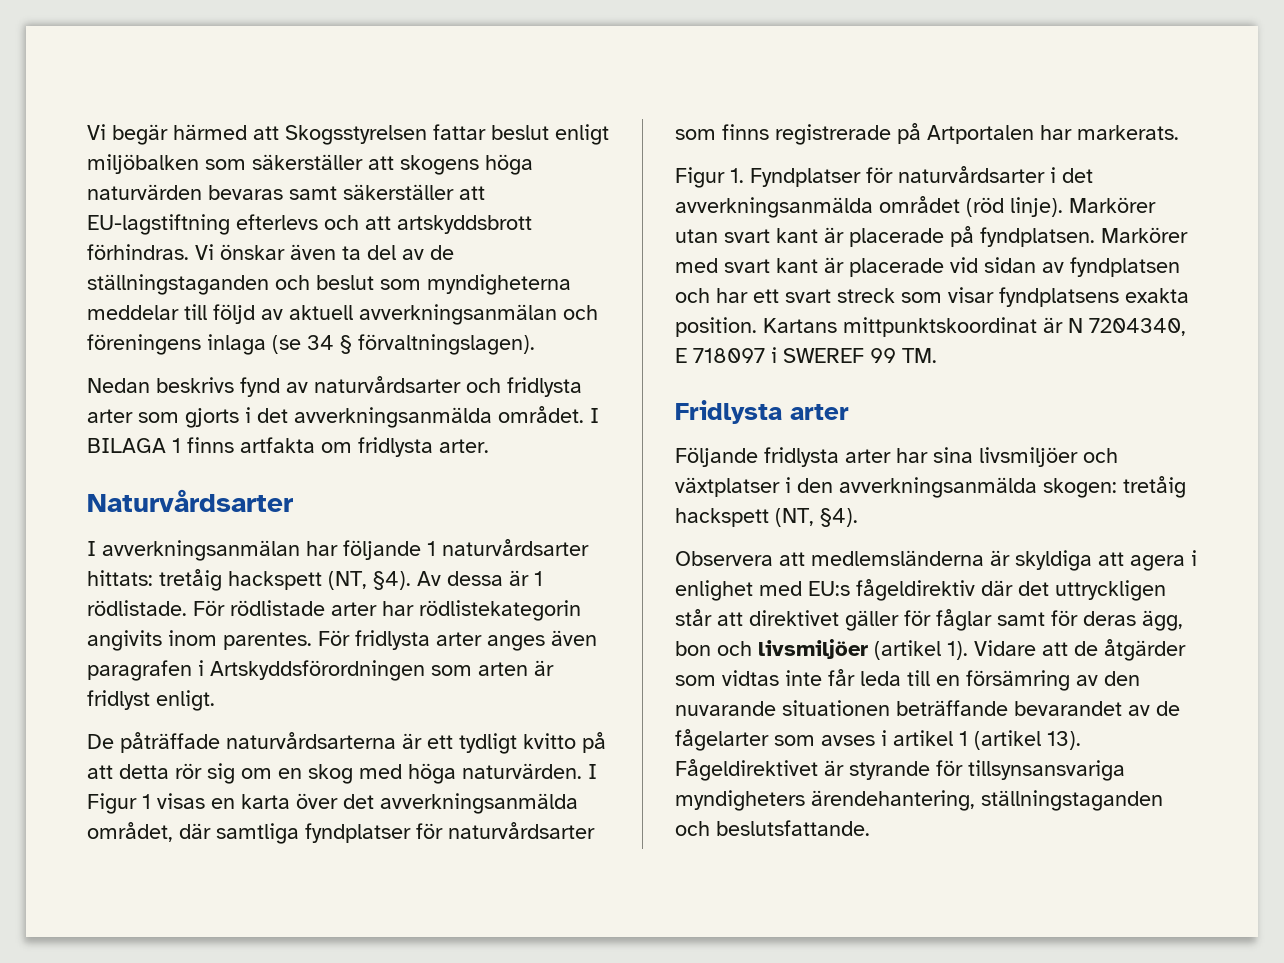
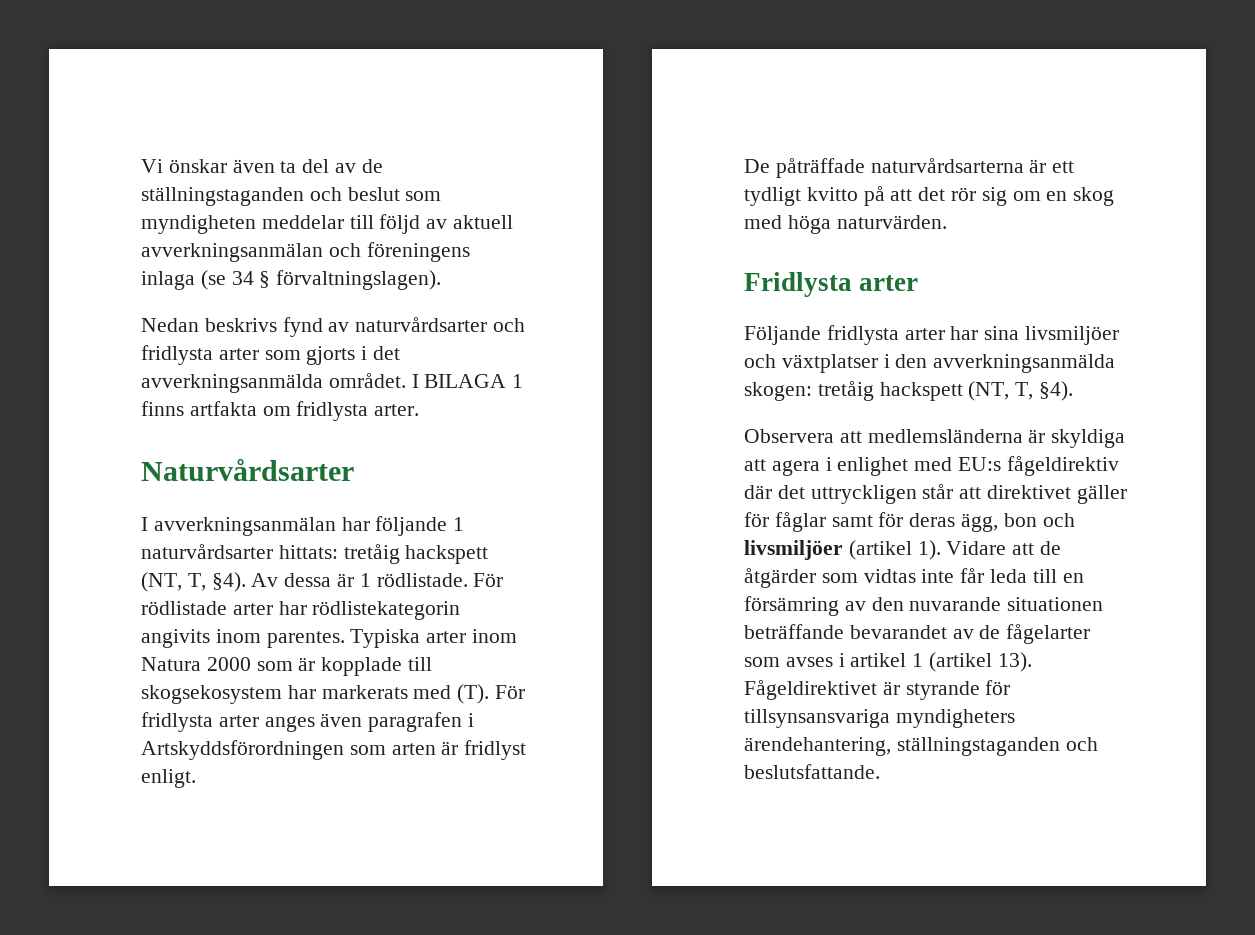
- Vi begär härmed att Skogsstyrelsen fattar beslut enligt miljöbalken som säkerställer att skogens höga naturvärden bevaras samt säkerställer att EU-lagstiftning efterlevs och att artskyddsbrott förhindras. Vi önskar även ta del av de ställningstaganden och beslut som myndigheterna meddelar till följd av aktuell avverkningsanmälan och föreningens inlaga (se 34 § förvaltningslagen).
+ Vi önskar även ta del av de ställningstaganden och beslut som myndigheten meddelar till följd av aktuell avverkningsanmälan och föreningens inlaga (se 34 § förvaltningslagen).
- I avverkningsanmälan har följande 1 naturvårdsarter hittats: tretåig hackspett (NT, §4).
+ I avverkningsanmälan har följande 1 naturvårdsarter hittats: tretåig hackspett (NT, T, §4).
- För fridlysta arter anges även paragrafen i Artskyddsförordningen som arten är fridlyst enligt.
+ Typiska arter inom Natura 2000 som är kopplade till skogsekosystem har markerats med (T). För fridlysta arter anges även paragrafen i Artskyddsförordningen som arten är fridlyst enligt.
- De påträffade naturvårdsarterna är ett tydligt kvitto på att detta rör sig om en skog med höga naturvärden. I Figur 1 visas en karta över det avverkningsanmälda området, där samtliga fyndplatser för naturvårdsarter som finns registrerade på Artportalen har markerats.
- Figur 1. Fyndplatser för naturvårdsarter i det avverkningsanmälda området (röd linje). Markörer utan svart kant är placerade på fyndplatsen. Markörer med svart kant är placerade vid sidan av fyndplatsen och har ett svart streck som visar fyndplatsens exakta position. Kartans mittpunktskoordinat är N 7204340, E 718097 i SWEREF 99 TM.
+ De påträffade naturvårdsarterna är ett tydligt kvitto på att det rör sig om en skog med höga naturvärden.
- Följande fridlysta arter har sina livsmiljöer och växtplatser i den avverkningsanmälda skogen: tretåig hackspett (NT, §4).
+ Följande fridlysta arter har sina livsmiljöer och växtplatser i den avverkningsanmälda skogen: tretåig hackspett (NT, T, §4).

